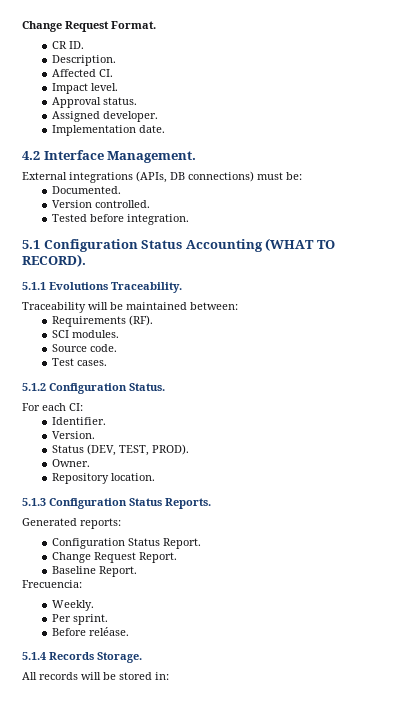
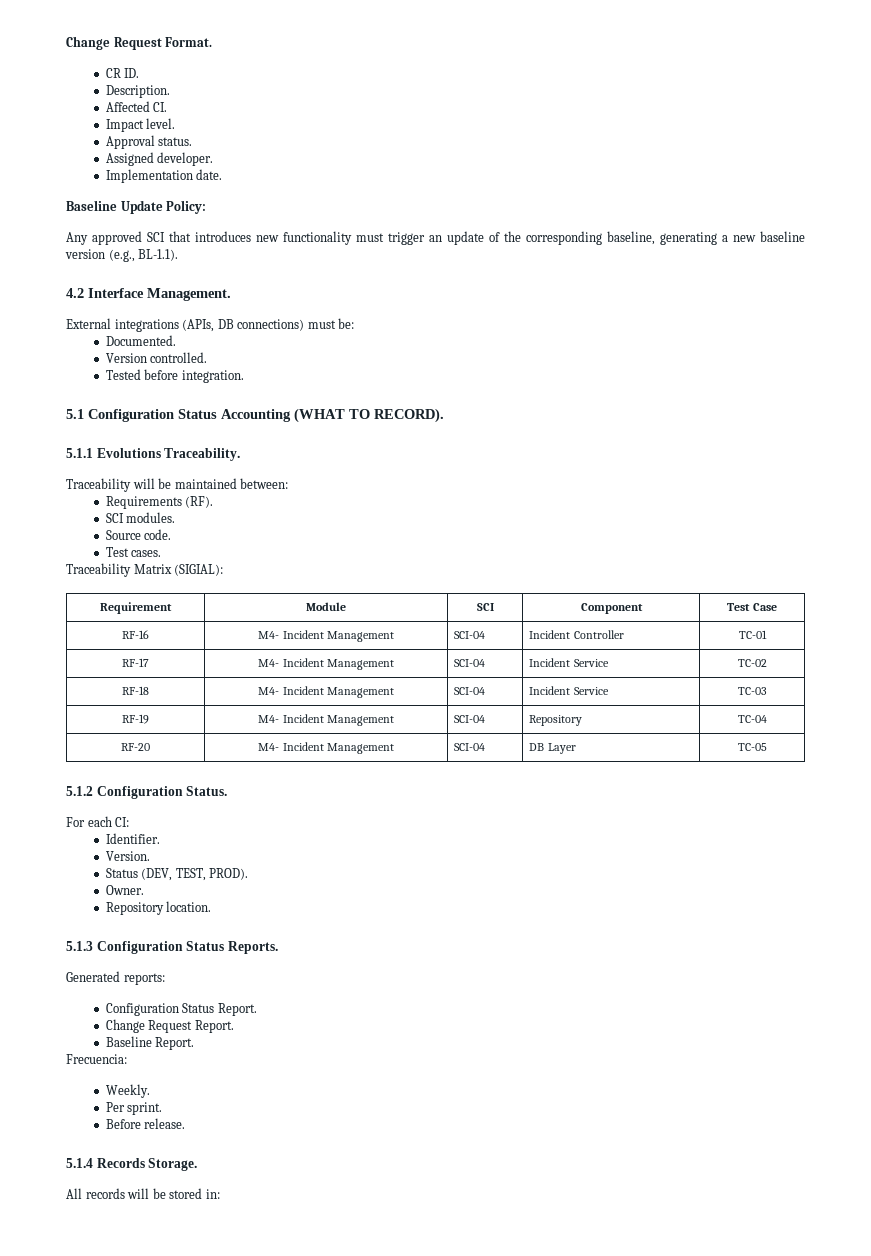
+ Baseline Update Policy:
+ Any approved SCI that introduces new functionality must trigger an update of the corresponding baseline, generating a new baseline version (e.g., BL-1.1).
+ Traceability Matrix (SIGIAL):
+ Requirement | Module | SCI | Component | Test Case
+ RF-16 | M4- Incident Management | SCI-04 | Incident Controller | TC-01
+ RF-17 | M4- Incident Management | SCI-04 | Incident Service | TC-02
+ RF-18 | M4- Incident Management | SCI-04 | Incident Service | TC-03
+ RF-19 | M4- Incident Management | SCI-04 | Repository | TC-04
+ RF-20 | M4- Incident Management | SCI-04 | DB Layer | TC-05
- Before reléase.
+ Before release.

